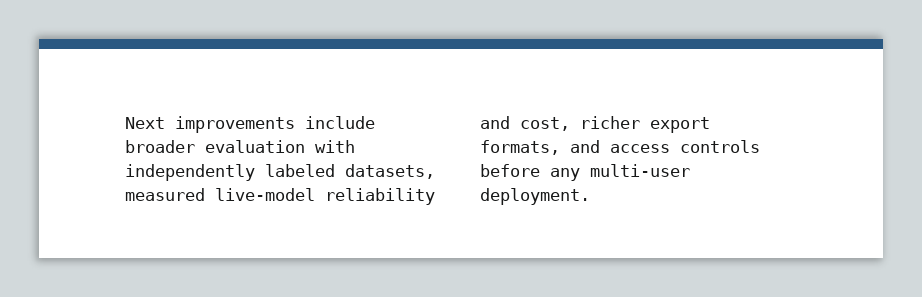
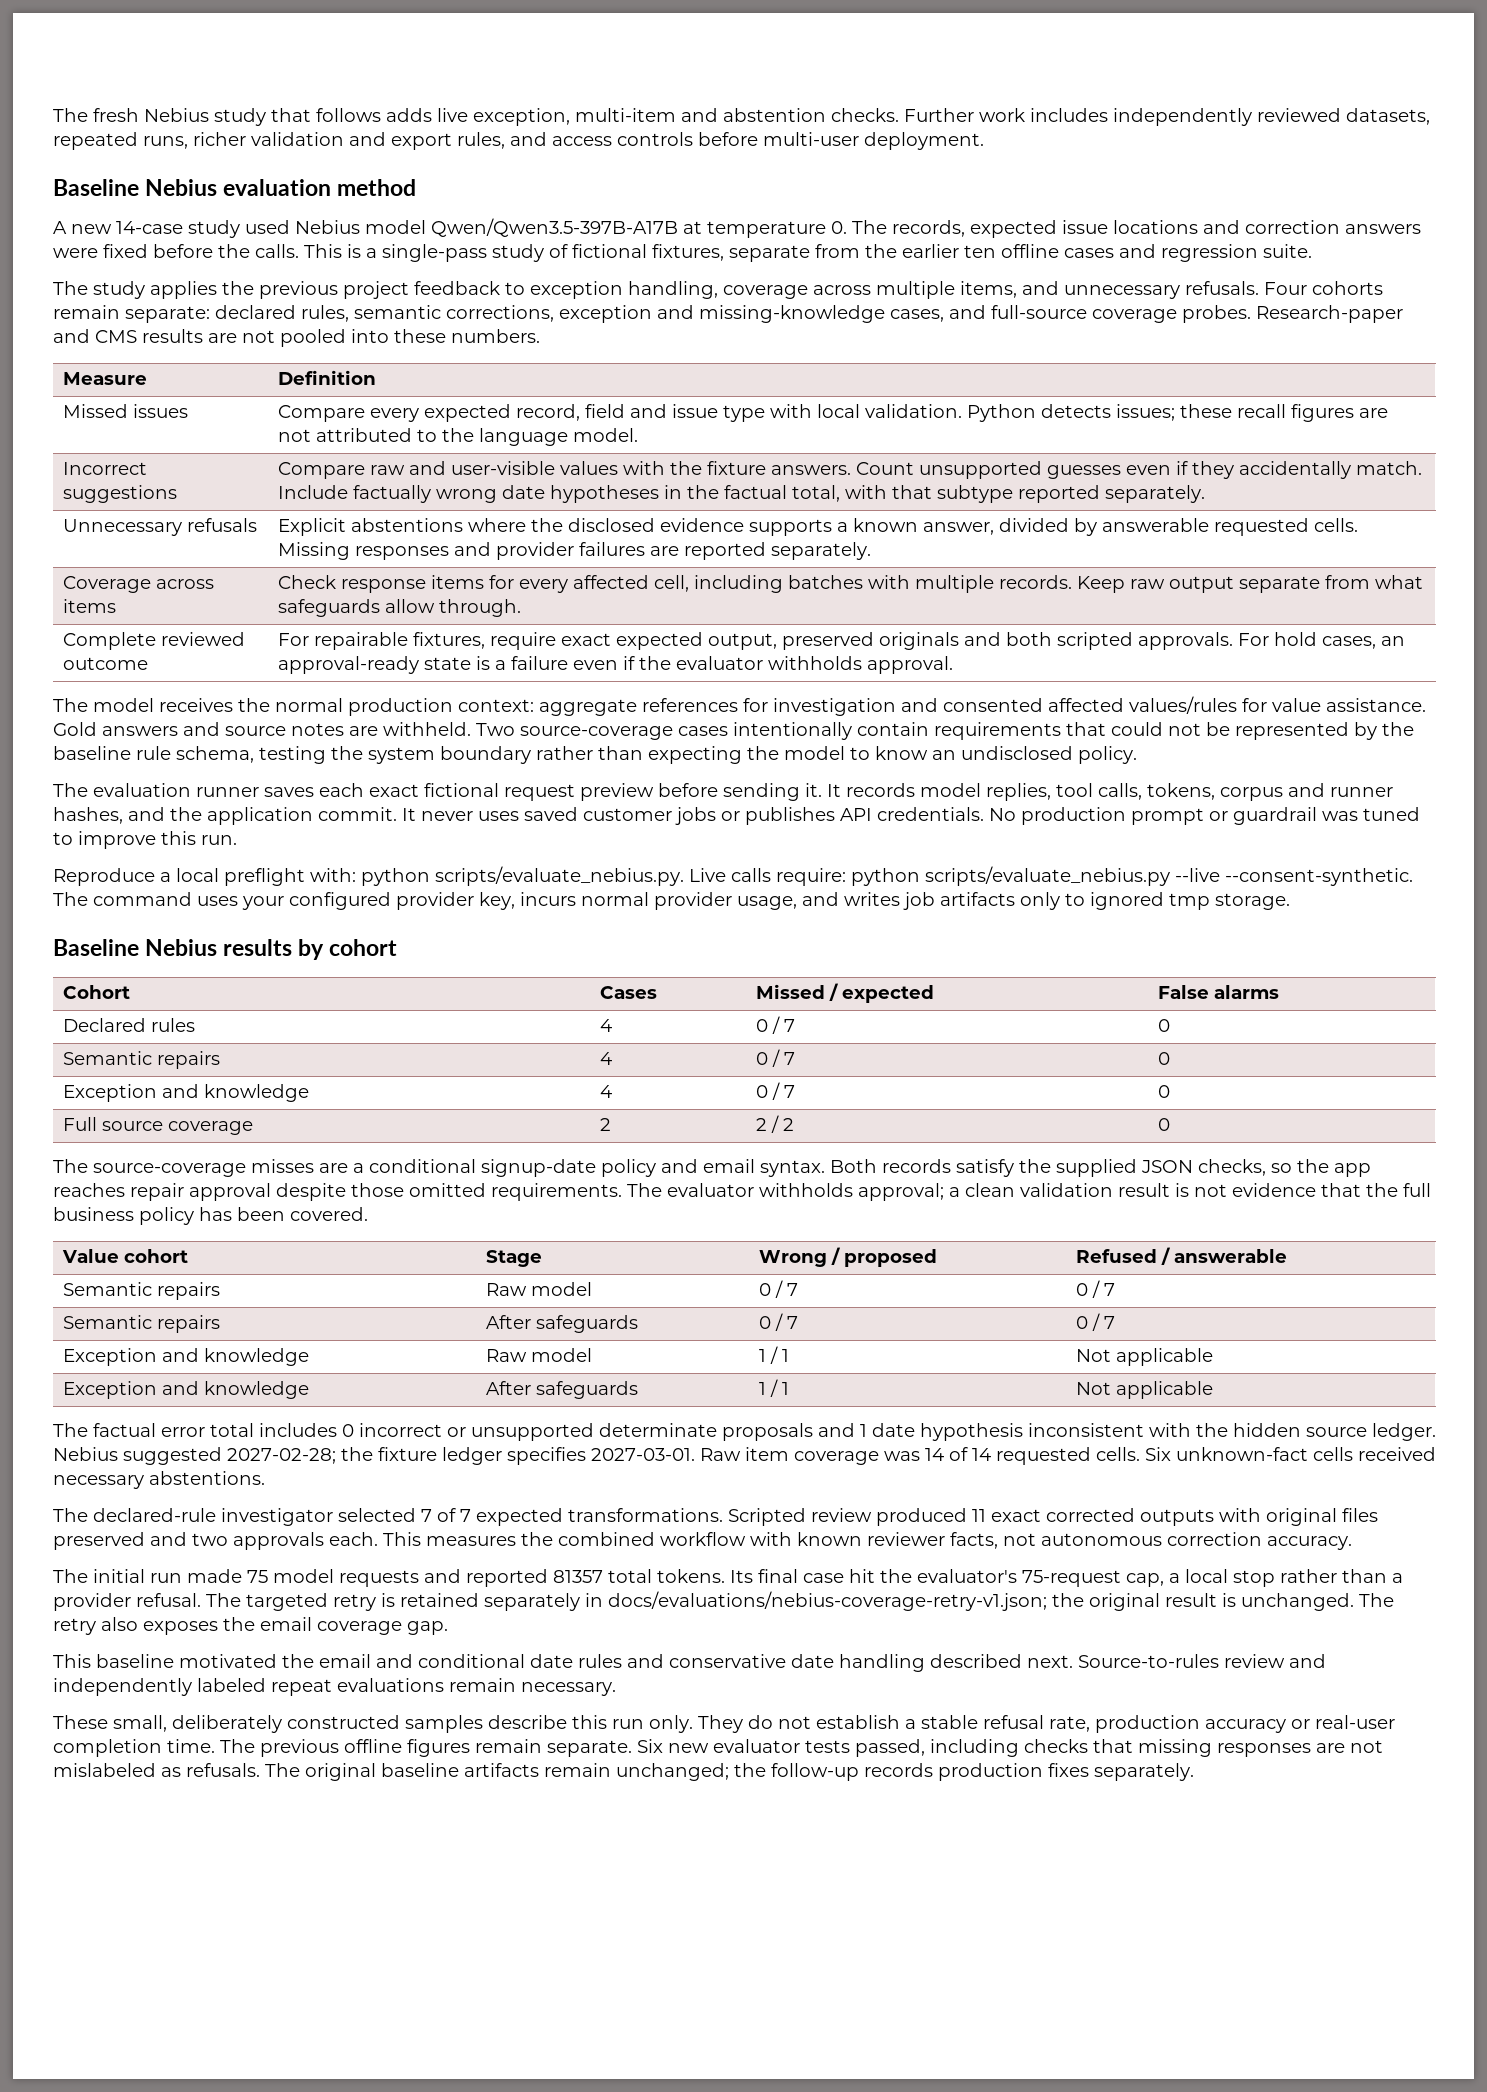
- Next improvements include broader evaluation with independently labeled datasets, measured live-model reliability and cost, richer export formats, and access controls before any multi-user deployment.
+ The fresh Nebius study that follows adds live exception, multi-item and abstention checks. Further work includes independently reviewed datasets, repeated runs, richer validation and export rules, and access controls before multi-user deployment.
+ Baseline Nebius evaluation method
+ A new 14-case study used Nebius model Qwen/Qwen3.5-397B-A17B at temperature 0. The records, expected issue locations and correction answers were fixed before the calls. This is a single-pass study of fictional fixtures, separate from the earlier ten offline cases and regression suite.
+ The study applies the previous project feedback to exception handling, coverage across multiple items, and unnecessary refusals. Four cohorts remain separate: declared rules, semantic corrections, exception and missing-knowledge cases, and full-source coverage probes. Research-paper and CMS results are not pooled into these numbers.
+ Measure | Definition
+ Missed issues | Compare every expected record, field and issue type with local validation. Python detects issues; these recall figures are not attributed to the language model.
+ Incorrect suggestions | Compare raw and user-visible values with the fixture answers. Count unsupported guesses even if they accidentally match. Include factually wrong date hypotheses in the factual total, with that subtype reported separately.
+ Unnecessary refusals | Explicit abstentions where the disclosed evidence supports a known answer, divided by answerable requested cells. Missing responses and provider failures are reported separately.
+ Coverage across items | Check response items for every affected cell, including batches with multiple records. Keep raw output separate from what safeguards allow through.
+ Complete reviewed outcome | For repairable fixtures, require exact expected output, preserved originals and both scripted approvals. For hold cases, an approval-ready state is a failure even if the evaluator withholds approval.
+ The model receives the normal production context: aggregate references for investigation and consented affected values/rules for value assistance. Gold answers and source notes are withheld. Two source-coverage cases intentionally contain requirements that could not be represented by the baseline rule schema, testing the system boundary rather than expecting the model to know an undisclosed policy.
+ The evaluation runner saves each exact fictional request preview before sending it. It records model replies, tool calls, tokens, corpus and runner hashes, and the application commit. It never uses saved customer jobs or publishes API credentials. No production prompt or guardrail was tuned to improve this run.
+ Reproduce a local preflight with: python scripts/evaluate_nebius.py. Live calls require: python scripts/evaluate_nebius.py --live --consent-synthetic. The command uses your configured provider key, incurs normal provider usage, and writes job artifacts only to ignored tmp storage.
+ Baseline Nebius results by cohort
+ Cohort | Cases | Missed / expected | False alarms
+ Declared rules | 4 | 0 / 7 | 0
+ Semantic repairs | 4 | 0 / 7 | 0
+ Exception and knowledge | 4 | 0 / 7 | 0
+ Full source coverage | 2 | 2 / 2 | 0
+ The source-coverage misses are a conditional signup-date policy and email syntax. Both records satisfy the supplied JSON checks, so the app reaches repair approval despite those omitted requirements. The evaluator withholds approval; a clean validation result is not evidence that the full business policy has been covered.
+ Value cohort | Stage | Wrong / proposed | Refused / answerable
+ Semantic repairs | Raw model | 0 / 7 | 0 / 7
+ Semantic repairs | After safeguards | 0 / 7 | 0 / 7
+ Exception and knowledge | Raw model | 1 / 1 | Not applicable
+ Exception and knowledge | After safeguards | 1 / 1 | Not applicable
+ The factual error total includes 0 incorrect or unsupported determinate proposals and 1 date hypothesis inconsistent with the hidden source ledger. Nebius suggested 2027-02-28; the fixture ledger specifies 2027-03-01. Raw item coverage was 14 of 14 requested cells. Six unknown-fact cells received necessary abstentions.
+ The declared-rule investigator selected 7 of 7 expected transformations. Scripted review produced 11 exact corrected outputs with original files preserved and two approvals each. This measures the combined workflow with known reviewer facts, not autonomous correction accuracy.
+ The initial run made 75 model requests and reported 81357 total tokens. Its final case hit the evaluator's 75-request cap, a local stop rather than a provider refusal. The targeted retry is retained separately in docs/evaluations/nebius-coverage-retry-v1.json; the original result is unchanged. The retry also exposes the email coverage gap.
+ This baseline motivated the email and conditional date rules and conservative date handling described next. Source-to-rules review and independently labeled repeat evaluations remain necessary.
+ These small, deliberately constructed samples describe this run only. They do not establish a stable refusal rate, production accuracy or real-user completion time. The previous offline figures remain separate. Six new evaluator tests passed, including checks that missing responses are not mislabeled as refusals. The original baseline artifacts remain unchanged; the follow-up records production fixes separately.

